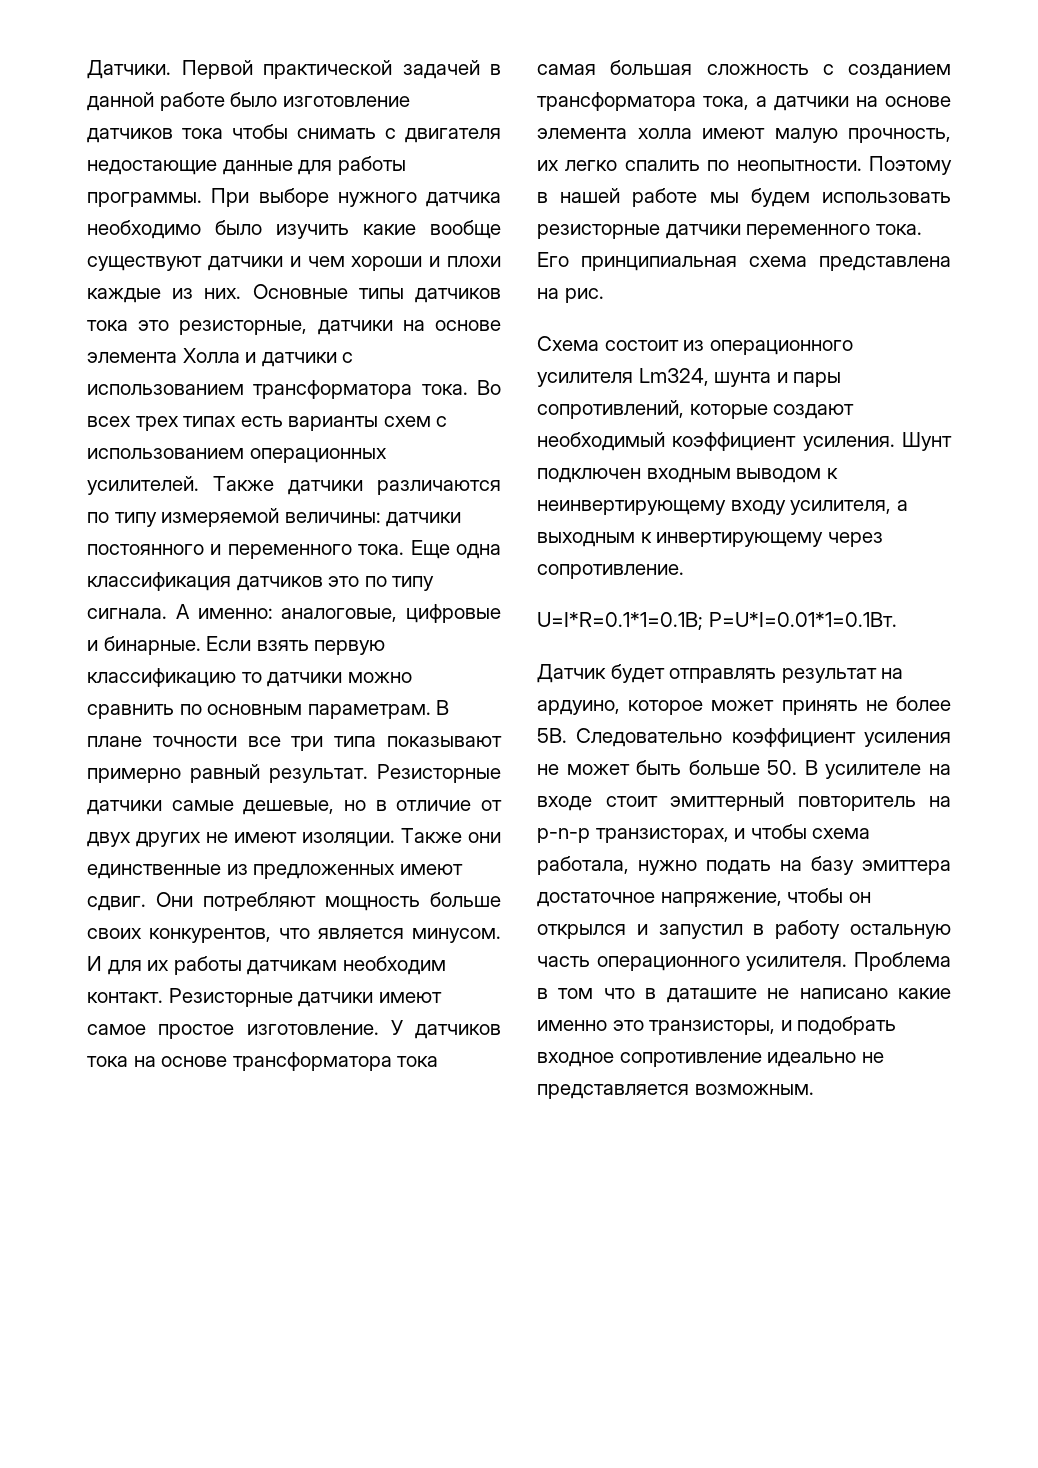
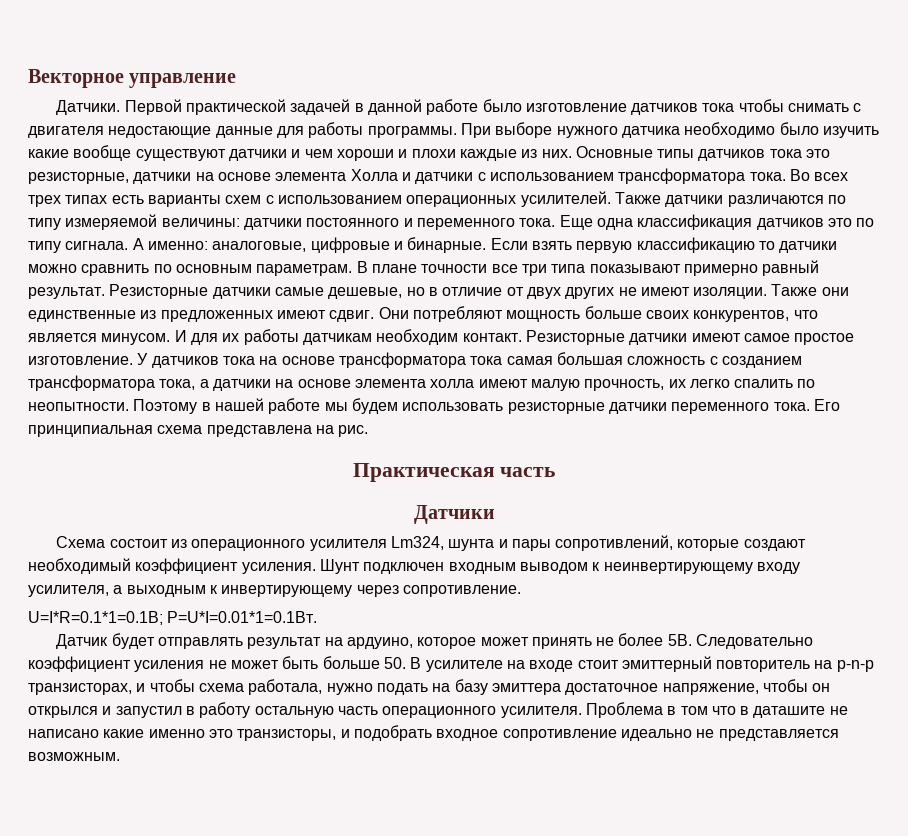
+ Векторное управление
+ Практическая часть
+ Датчики

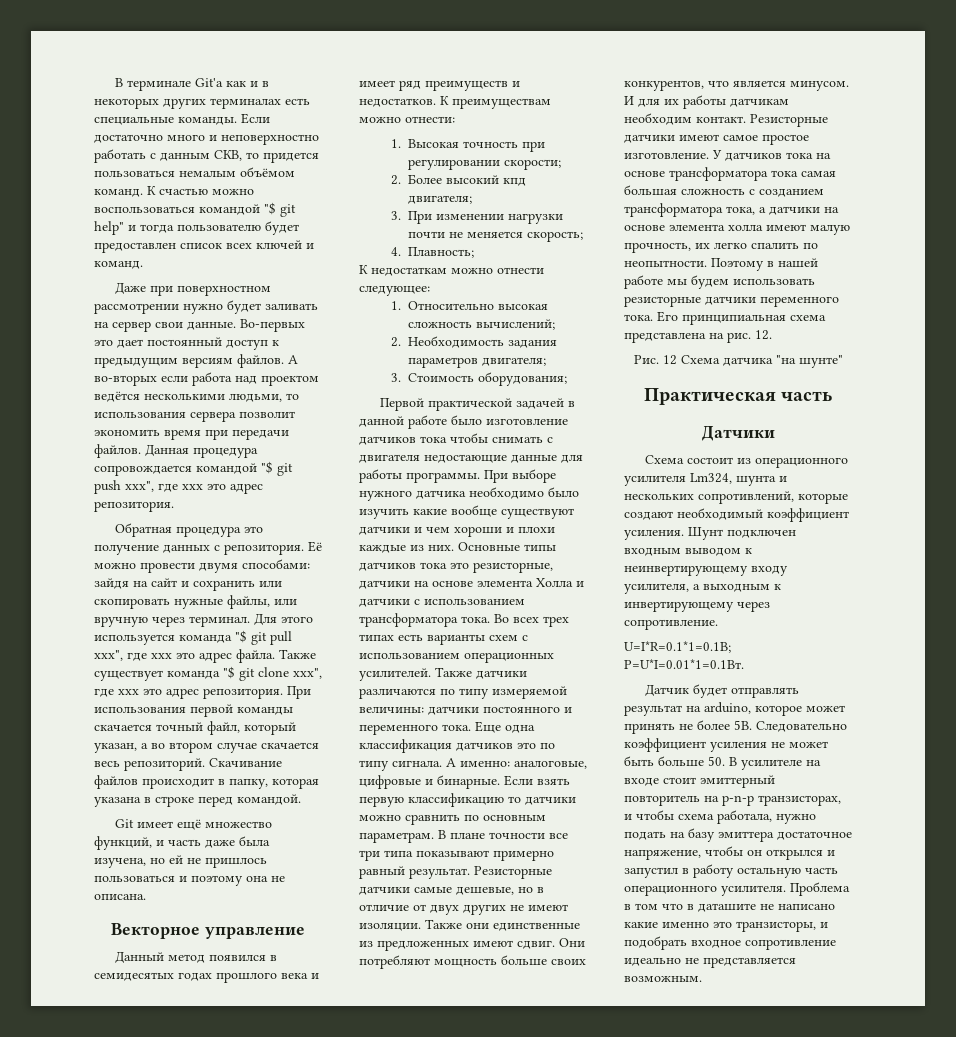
+ В терминале Git'a как и в некоторых других терминалах есть специальные команды. Если достаточно много и неповерхностно работать с данным СКВ, то придется пользоваться немалым объёмом команд. К счастью можно воспользоваться командой "$ git help" и тогда пользователю будет предоставлен список всех ключей и команд.
+ Даже при поверхностном рассмотрении нужно будет заливать на сервер свои данные. Во-первых это дает постоянный доступ к предыдущим версиям файлов. А во-вторых если работа над проектом ведётся несколькими людьми, то использования сервера позволит экономить время при передачи файлов. Данная процедура сопровождается командой "$ git push xxx", где xxx это адрес репозитория.
+ Обратная процедура это получение данных с репозитория. Её можно провести двумя способами: зайдя на сайт и сохранить или скопировать нужные файлы, или вручную через терминал. Для этого используется команда "$ git pull xxx", где xxx это адрес файла. Также существует команда "$ git clone xxx", где xxx это адрес репозитория. При использования первой команды скачается точный файл, который указан, а во втором случае скачается весь репозиторий. Скачивание файлов происходит в папку, которая указана в строке перед командой.
+ Git имеет ещё множество функций, и часть даже была изучена, но ей не пришлось пользоваться и поэтому она не описана.
  Векторное управление
- Датчики. Первой практической задачей в данной работе было изготовление датчиков тока чтобы снимать с двигателя недостающие данные для работы программы.
+ Данный метод появился в семидесятых годах прошлого века и имеет ряд преимуществ и недостатков. К преимуществам можно отнести:
+ 1. Высокая точность при регулировании скорости;
+ 2. Более высокий кпд двигателя;
+ 3. При изменении нагрузки почти не меняется скорость;
+ 4. Плавность;
+ К недостаткам можно отнести следующее:
+ 1. Относительно высокая сложность вычислений;
+ 2. Необходимость задания параметров двигателя;
+ 3. Стоимость оборудования;
+ Первой практической задачей в данной работе было изготовление датчиков тока чтобы снимать с двигателя недостающие данные для работы программы.
+ 12.
+ Рис. 12 Схема датчика "на шунте"
- Схема состоит из операционного усилителя Lm324, шунта и пары сопротивлений, которые создают необходимый коэффициент усиления.
+ Схема состоит из операционного усилителя Lm324, шунта и нескольких сопротивлений, которые создают необходимый коэффициент усиления.
- Датчик будет отправлять результат на ардуино, которое может принять не более 5В.
+ Датчик будет отправлять результат на arduino, которое может принять не более 5В.

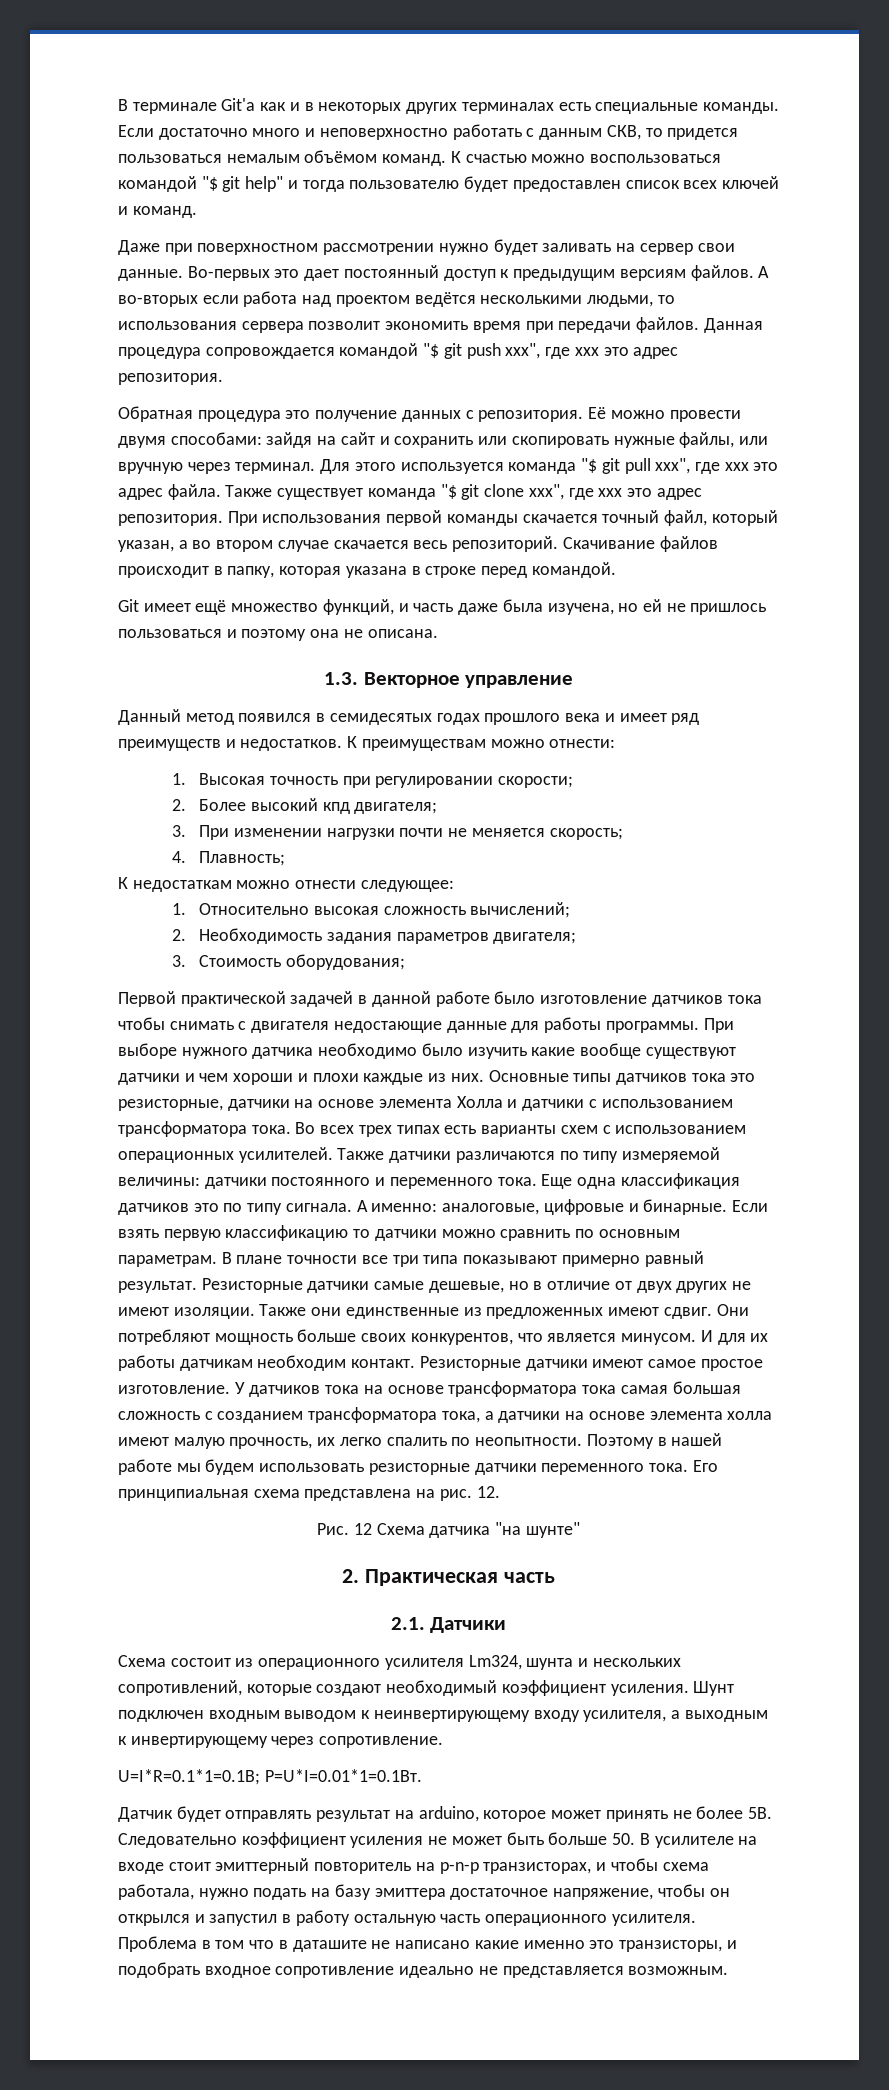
- Векторное управление
+ 1.3. Векторное управление
- Практическая часть
+ 2. Практическая часть
- Датчики
+ 2.1. Датчики

